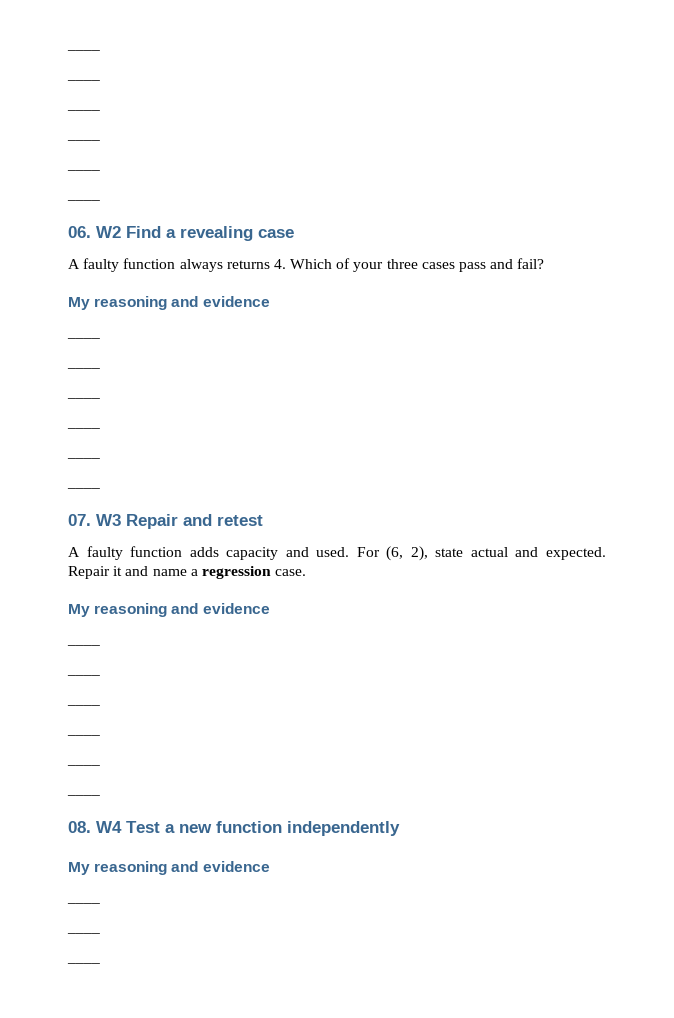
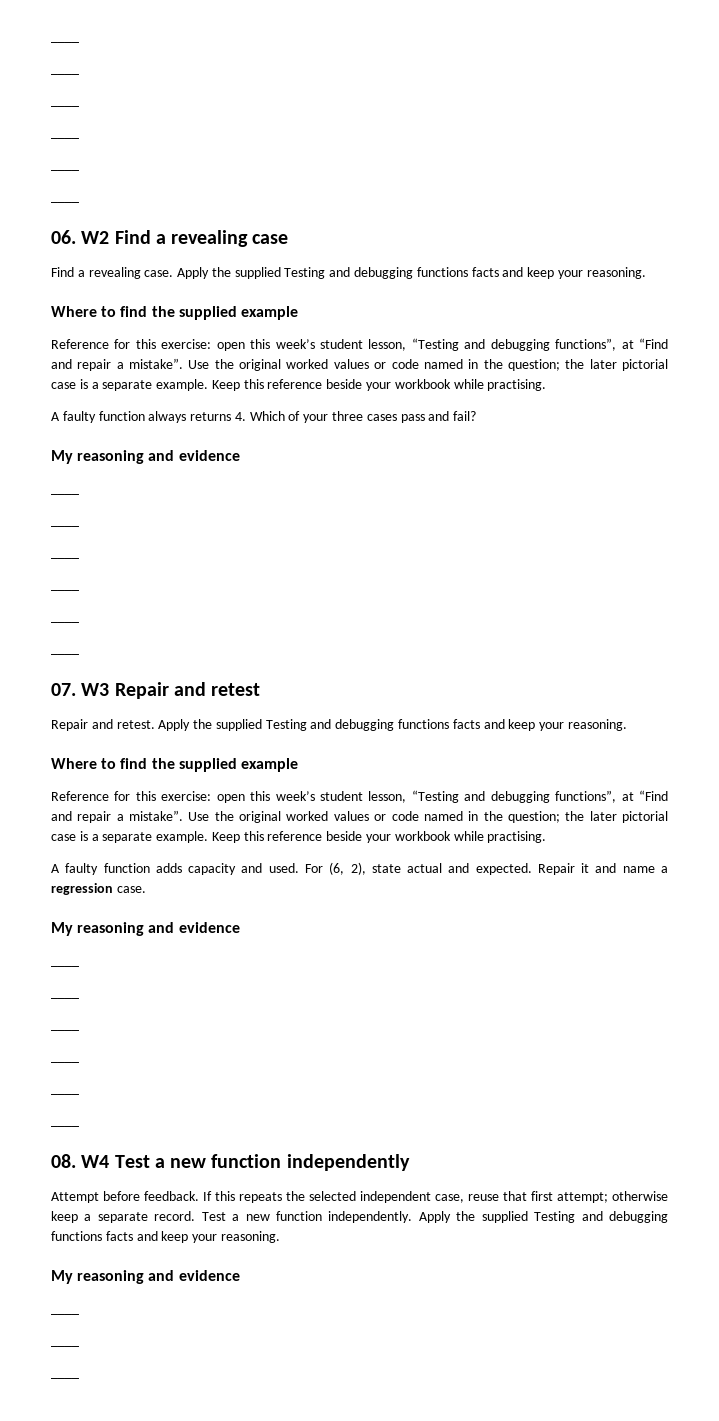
+ Find a revealing case. Apply the supplied Testing and debugging functions facts and keep your reasoning.
+ Where to find the supplied example
+ Reference for this exercise: open this week’s student lesson, “Testing and debugging functions”, at “Find and repair a mistake”. Use the original worked values or code named in the question; the later pictorial case is a separate example. Keep this reference beside your workbook while practising.
+ Repair and retest. Apply the supplied Testing and debugging functions facts and keep your reasoning.
+ Where to find the supplied example
+ Reference for this exercise: open this week’s student lesson, “Testing and debugging functions”, at “Find and repair a mistake”. Use the original worked values or code named in the question; the later pictorial case is a separate example. Keep this reference beside your workbook while practising.
+ Attempt before feedback. If this repeats the selected independent case, reuse that first attempt; otherwise keep a separate record. Test a new function independently. Apply the supplied Testing and debugging functions facts and keep your reasoning.

